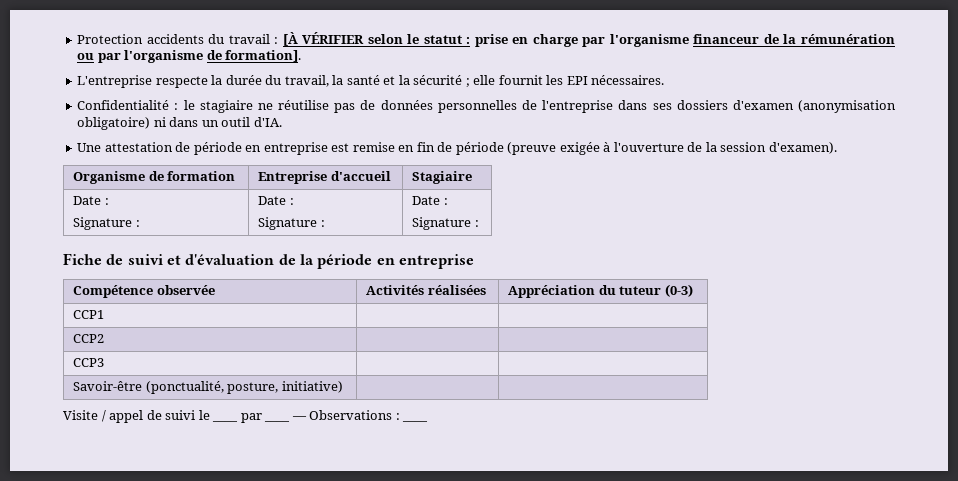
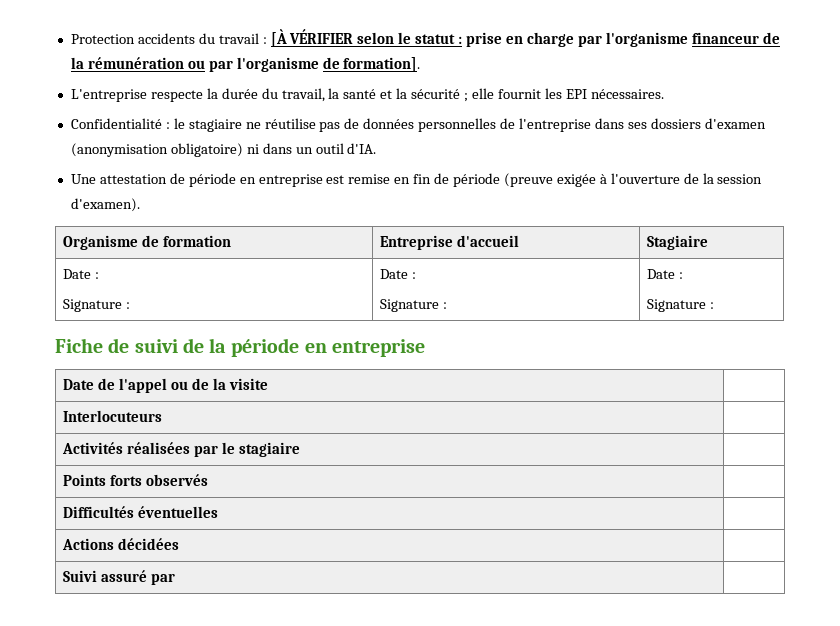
- Fiche de suivi et d'évaluation de la période en entreprise
+ Fiche de suivi de la période en entreprise
- Compétence observée | Activités réalisées | Appréciation du tuteur (0-3)
- CCP1 | |
- CCP2 | |
- CCP3 | |
- Savoir-être (ponctualité, posture, initiative) | |
- Visite / appel de suivi le ____ par ____ — Observations : ____
+ Date de l'appel ou de la visite |
+ Interlocuteurs |
+ Activités réalisées par le stagiaire |
+ Points forts observés |
+ Difficultés éventuelles |
+ Actions décidées |
+ Suivi assuré par |

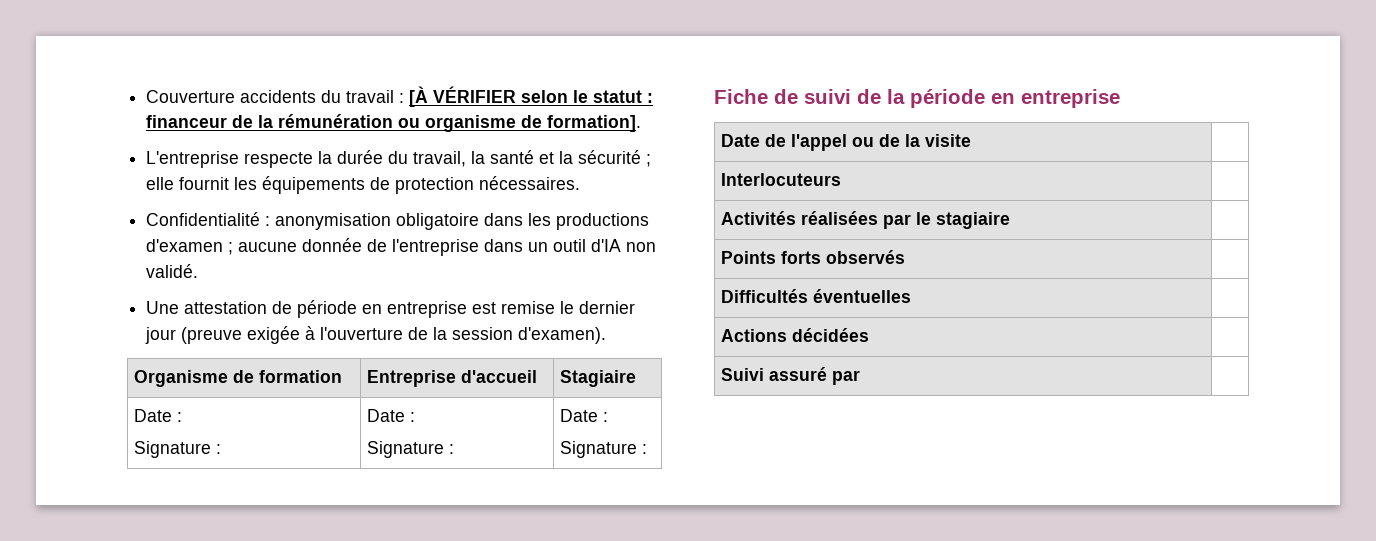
- Protection accidents du travail : [À VÉRIFIER selon le statut : prise en charge par l'organisme financeur de la rémunération ou par l'organisme de formation].
+ Couverture accidents du travail : [À VÉRIFIER selon le statut : financeur de la rémunération ou organisme de formation].
- L'entreprise respecte la durée du travail, la santé et la sécurité ; elle fournit les EPI nécessaires.
+ L'entreprise respecte la durée du travail, la santé et la sécurité ; elle fournit les équipements de protection nécessaires.
- Confidentialité : le stagiaire ne réutilise pas de données personnelles de l'entreprise dans ses dossiers d'examen (anonymisation obligatoire) ni dans un outil d'IA.
+ Confidentialité : anonymisation obligatoire dans les productions d'examen ; aucune donnée de l'entreprise dans un outil d'IA non validé.
- Une attestation de période en entreprise est remise en fin de période (preuve exigée à l'ouverture de la session d'examen).
+ Une attestation de période en entreprise est remise le dernier jour (preuve exigée à l'ouverture de la session d'examen).

